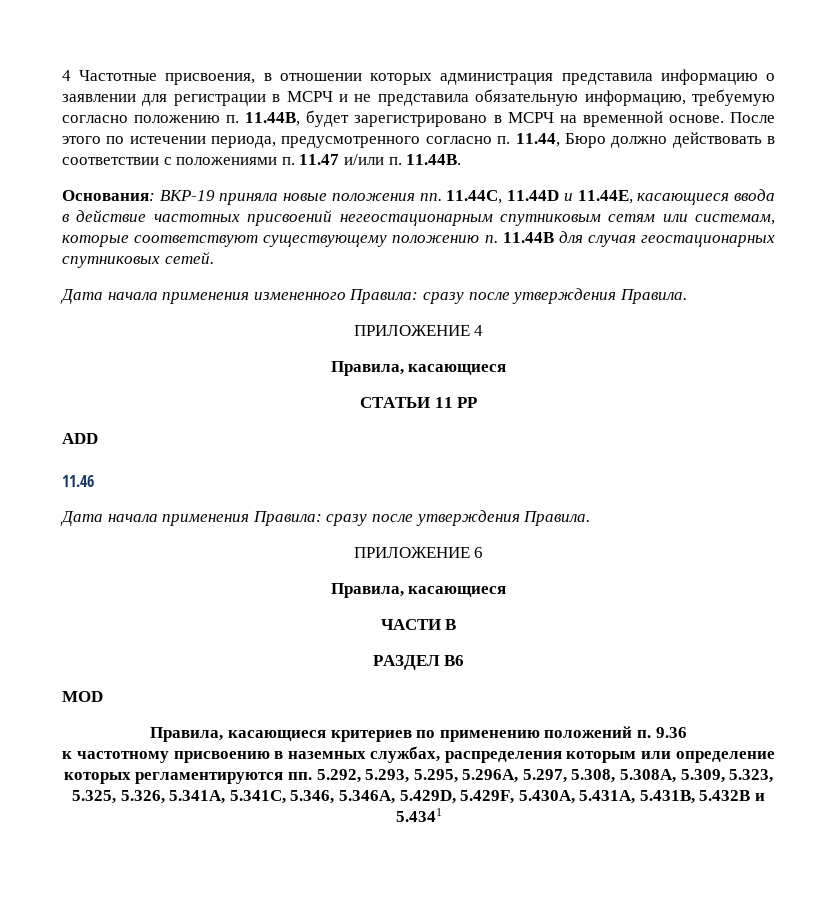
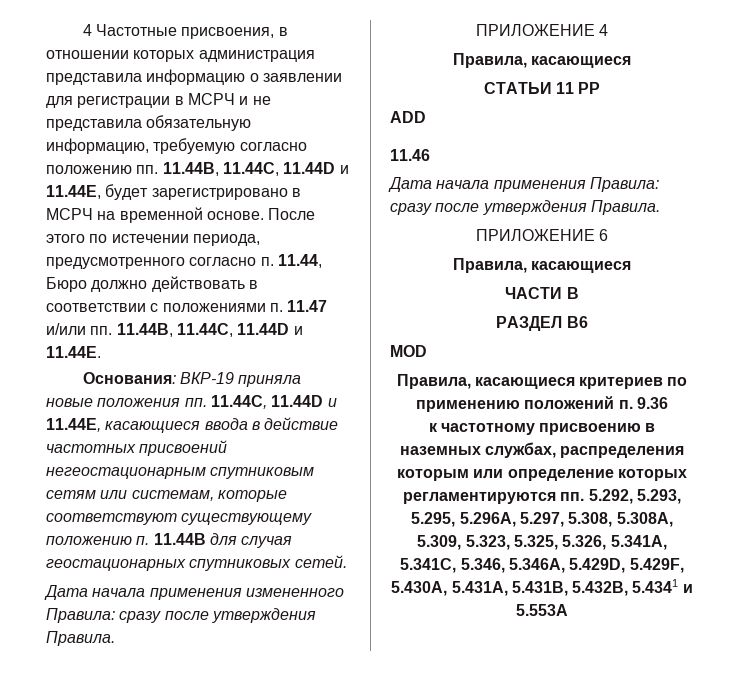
- 4 Частотные присвоения, в отношении которых администрация представила информацию о заявлении для регистрации в МСРЧ и не представила обязательную информацию, требуемую согласно положению п. 11.44B, будет зарегистрировано в МСРЧ на временной основе.
+ 4 Частотные присвоения, в отношении которых администрация представила информацию о заявлении для регистрации в МСРЧ и не представила обязательную информацию, требуемую согласно положению пп. 11.44B, 11.44C, 11.44D и 11.44E, будет зарегистрировано в МСРЧ на временной основе.
- После этого по истечении периода, предусмотренного согласно п. 11.44, Бюро должно действовать в соответствии с положениями п. 11.47 и/или п. 11.44B.
+ После этого по истечении периода, предусмотренного согласно п. 11.44, Бюро должно действовать в соответствии с положениями п. 11.47 и/или пп. 11.44B, 11.44C, 11.44D и 11.44E.
- к частотному присвоению в наземных службах, распределения которым или определение которых регламентируются пп. 5.292, 5.293, 5.295, 5.296A, 5.297, 5.308, 5.308A, 5.309, 5.323, 5.325, 5.326, 5.341A, 5.341C, 5.346, 5.346A, 5.429D, 5.429F, 5.430A, 5.431A, 5.431B, 5.432B и 5.4341
+ к частотному присвоению в наземных службах, распределения которым или определение которых регламентируются пп. 5.292, 5.293, 5.295, 5.296A, 5.297, 5.308, 5.308A, 5.309, 5.323, 5.325, 5.326, 5.341A, 5.341C, 5.346, 5.346A, 5.429D, 5.429F, 5.430A, 5.431A, 5.431B, 5.432B, 5.4341 и 5.553A

